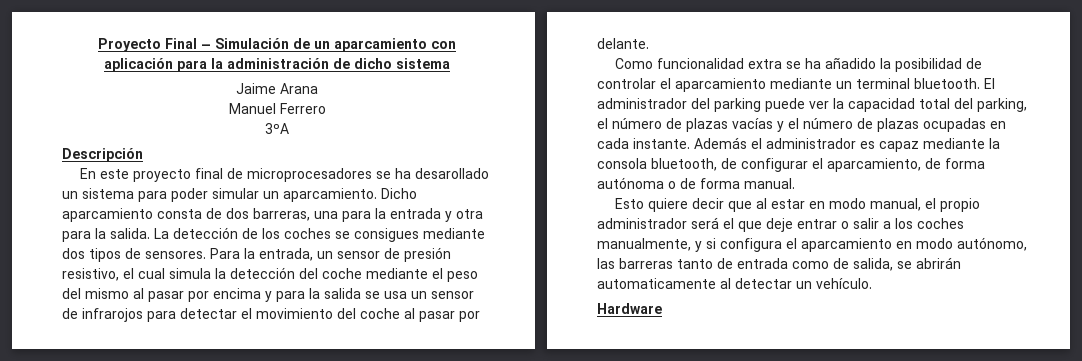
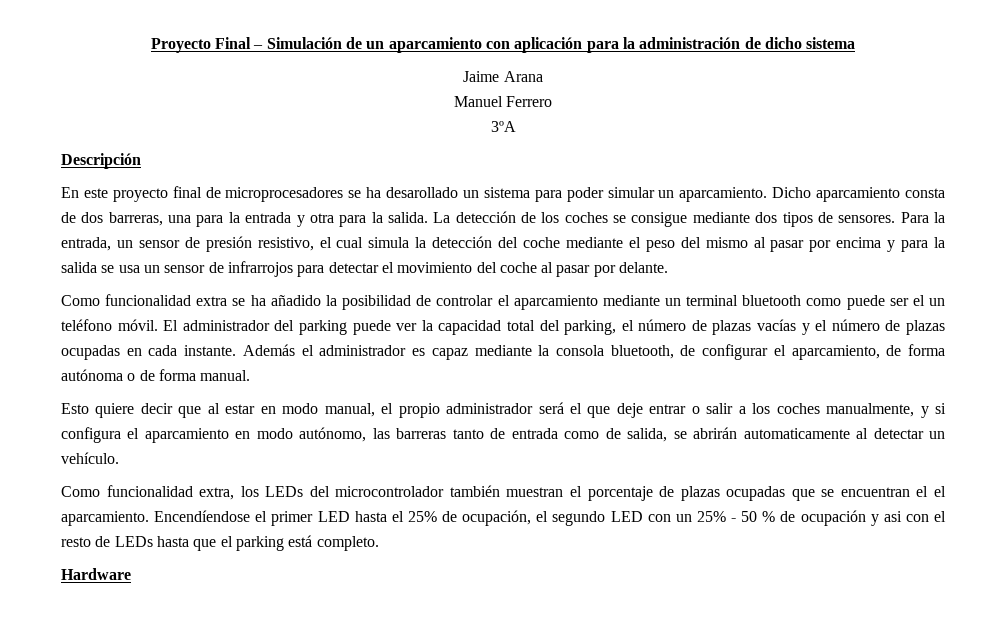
- La detección de los coches se consigues mediante dos tipos de sensores.
+ La detección de los coches se consigue mediante dos tipos de sensores.
- Para la entrada, un sensor de presión resistivo, el cual simula la detección del coche mediante el peso del mismo al pasar por encima y para la salida se usa un sensor de infrarojos para detectar el movimiento del coche al pasar por delante.
+ Para la entrada, un sensor de presión resistivo, el cual simula la detección del coche mediante el peso del mismo al pasar por encima y para la salida se usa un sensor de infrarrojos para detectar el movimiento del coche al pasar por delante.
- Como funcionalidad extra se ha añadido la posibilidad de controlar el aparcamiento mediante un terminal bluetooth.
+ Como funcionalidad extra se ha añadido la posibilidad de controlar el aparcamiento mediante un terminal bluetooth como puede ser el un teléfono móvil.
+ Como funcionalidad extra, los LEDs del microcontrolador también muestran el porcentaje de plazas ocupadas que se encuentran el el aparcamiento. Encendíendose el primer LED hasta el 25% de ocupación, el segundo LED con un 25% - 50 % de ocupación y asi con el resto de LEDs hasta que el parking está completo.

